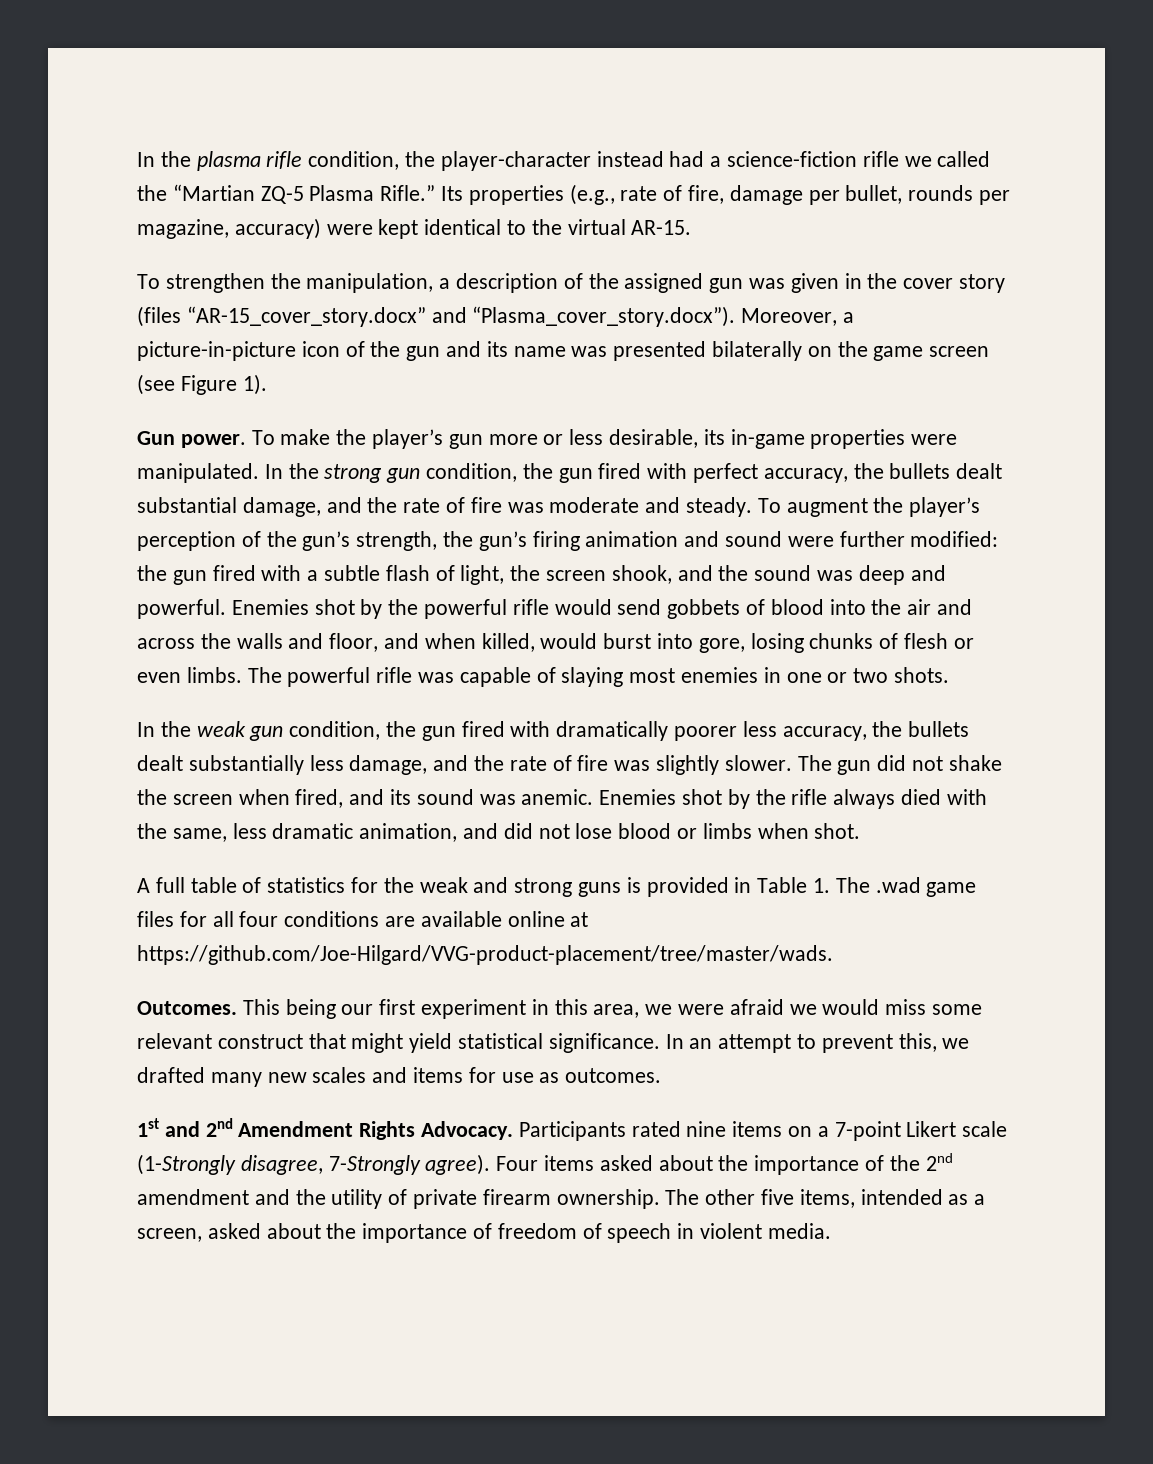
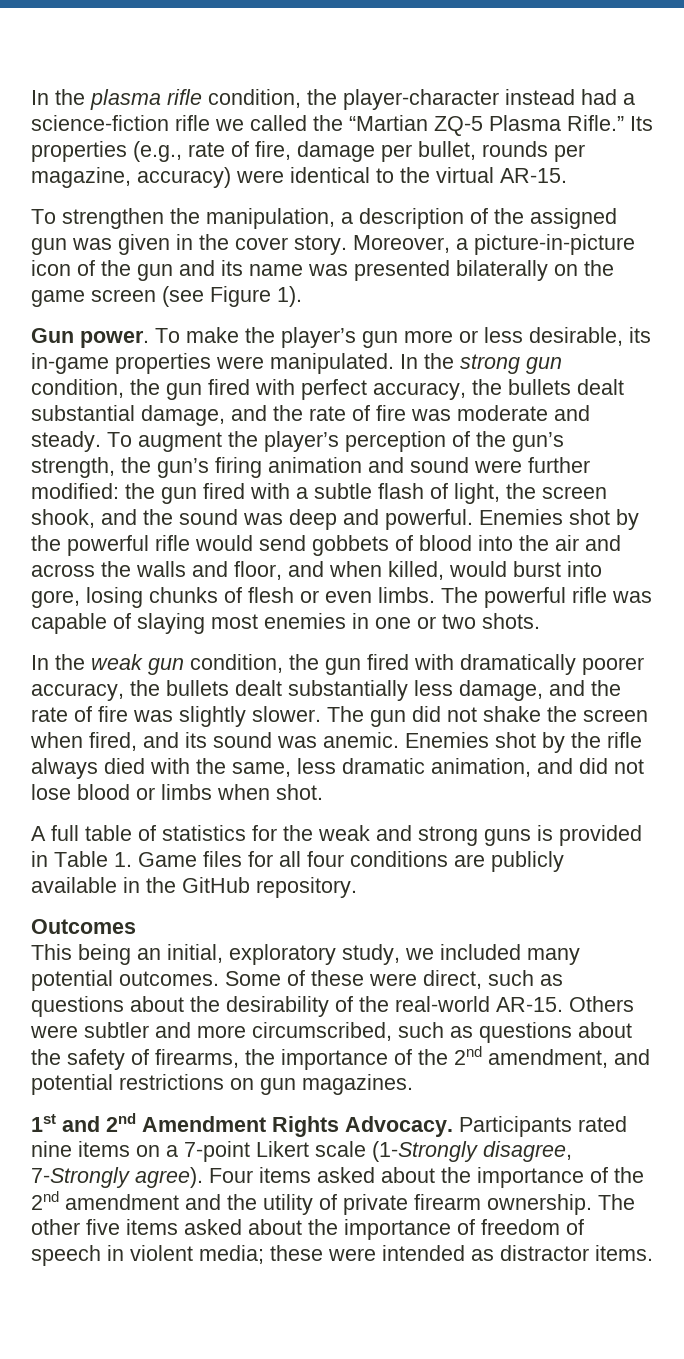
- Its properties (e.g., rate of fire, damage per bullet, rounds per magazine, accuracy) were kept identical to the virtual AR-15.
+ Its properties (e.g., rate of fire, damage per bullet, rounds per magazine, accuracy) were identical to the virtual AR-15.
- To strengthen the manipulation, a description of the assigned gun was given in the cover story (files “AR-15_cover_story.docx” and “Plasma_cover_story.docx”). Moreover, a picture-in-picture icon of the gun and its name was presented bilaterally on the game screen (see Figure 1).
+ To strengthen the manipulation, a description of the assigned gun was given in the cover story. Moreover, a picture-in-picture icon of the gun and its name was presented bilaterally on the game screen (see Figure 1).
- In the weak gun condition, the gun fired with dramatically poorer less accuracy, the bullets dealt substantially less damage, and the rate of fire was slightly slower.
+ In the weak gun condition, the gun fired with dramatically poorer accuracy, the bullets dealt substantially less damage, and the rate of fire was slightly slower.
- A full table of statistics for the weak and strong guns is provided in Table 1. The .wad game files for all four conditions are available online at https://github.com/Joe-Hilgard/VVG-product-placement/tree/master/wads.
- Outcomes. This being our first experiment in this area, we were afraid we would miss some relevant construct that might yield statistical significance. In an attempt to prevent this, we drafted many new scales and items for use as outcomes.
+ A full table of statistics for the weak and strong guns is provided in Table 1. Game files for all four conditions are publicly available in the GitHub repository.
+ Outcomes
+ This being an initial, exploratory study, we included many potential outcomes. Some of these were direct, such as questions about the desirability of the real-world AR-15. Others were subtler and more circumscribed, such as questions about the safety of firearms, the importance of the 2nd amendment, and potential restrictions on gun magazines.
- The other five items, intended as a screen, asked about the importance of freedom of speech in violent media.
+ The other five items asked about the importance of freedom of speech in violent media; these were intended as distractor items.

